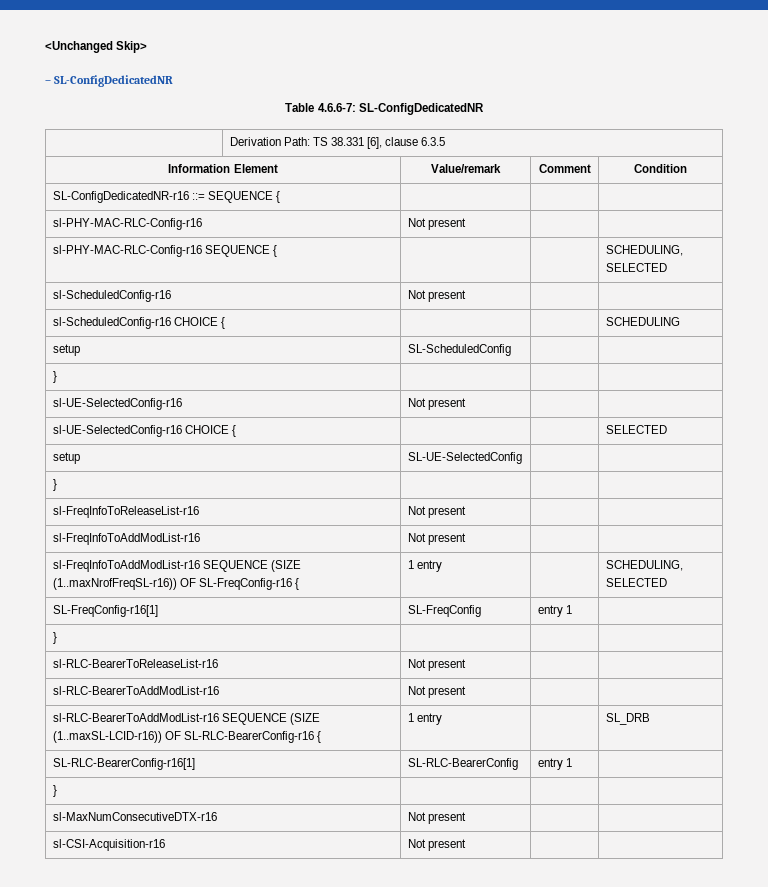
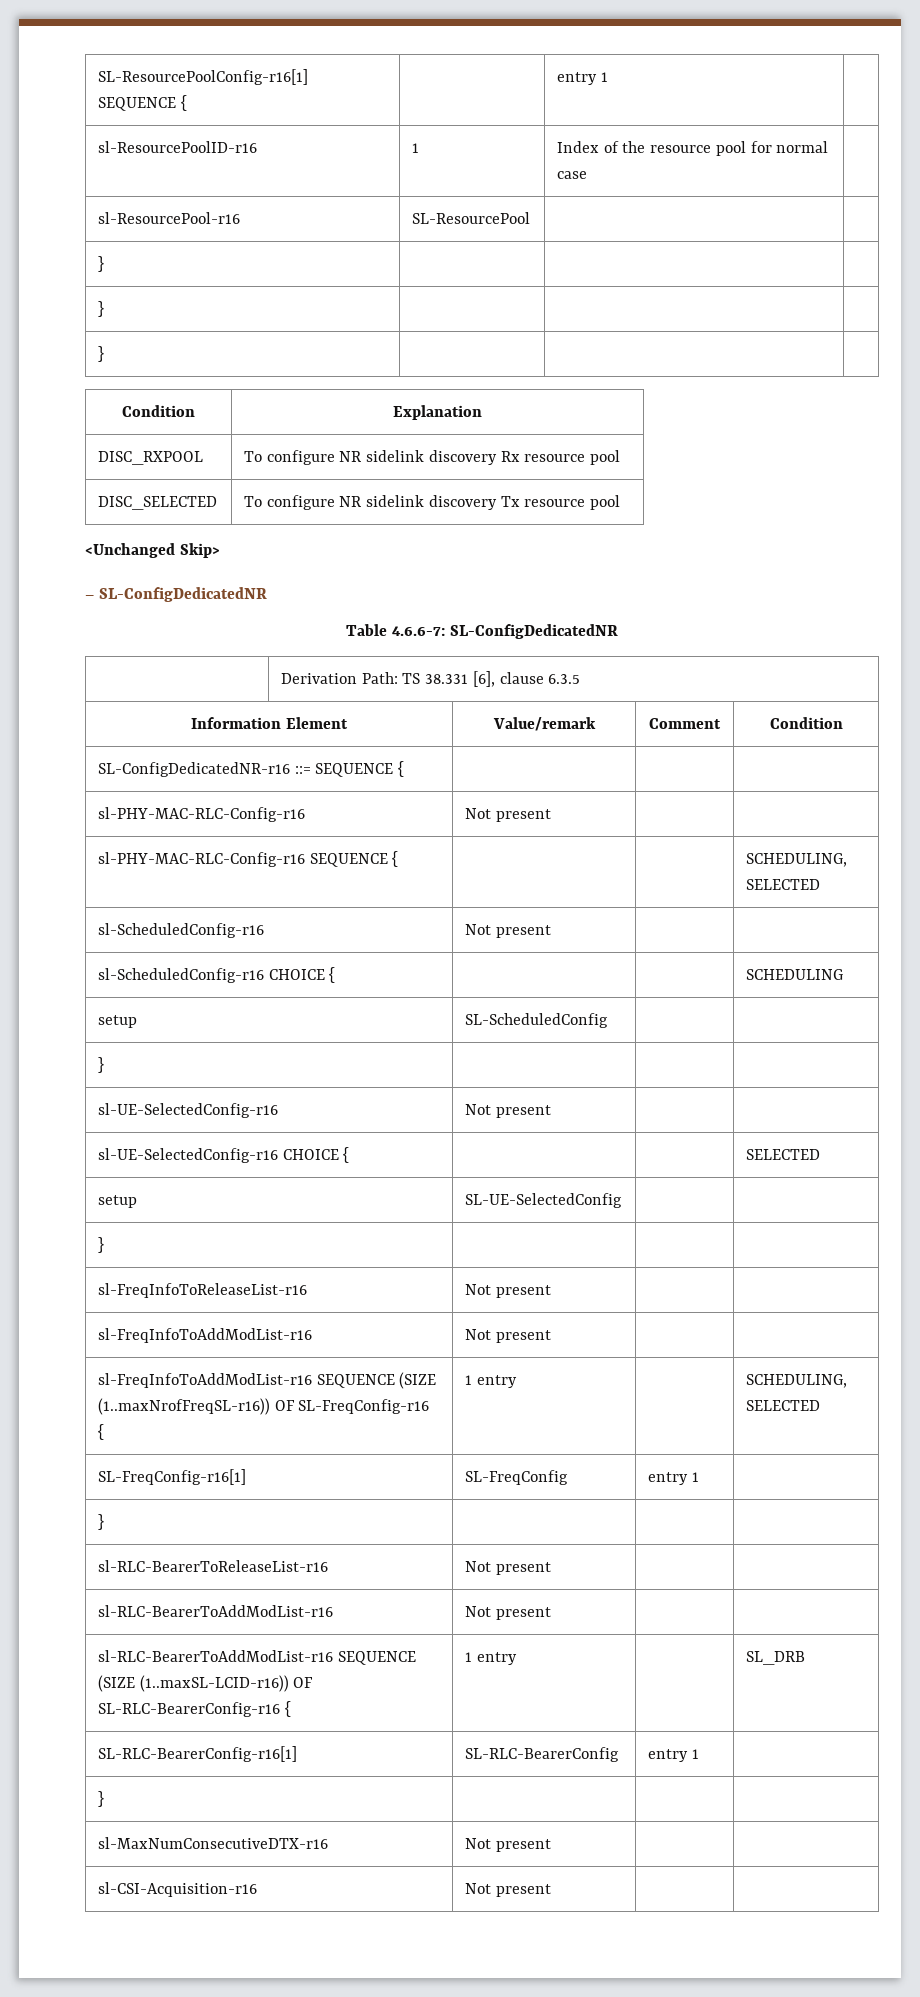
+ SL-ResourcePoolConfig-r16[1] SEQUENCE { | | entry 1 |
+ sl-ResourcePoolID-r16 | 1 | Index of the resource pool for normal case |
+ sl-ResourcePool-r16 | SL-ResourcePool | |
+ } | | |
+ } | | |
+ } | | |
+ Condition | Explanation
+ DISC_RXPOOL | To configure NR sidelink discovery Rx resource pool
+ DISC_SELECTED | To configure NR sidelink discovery Tx resource pool

